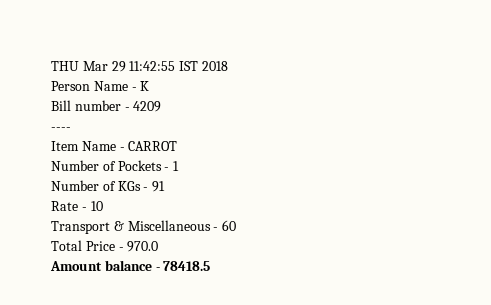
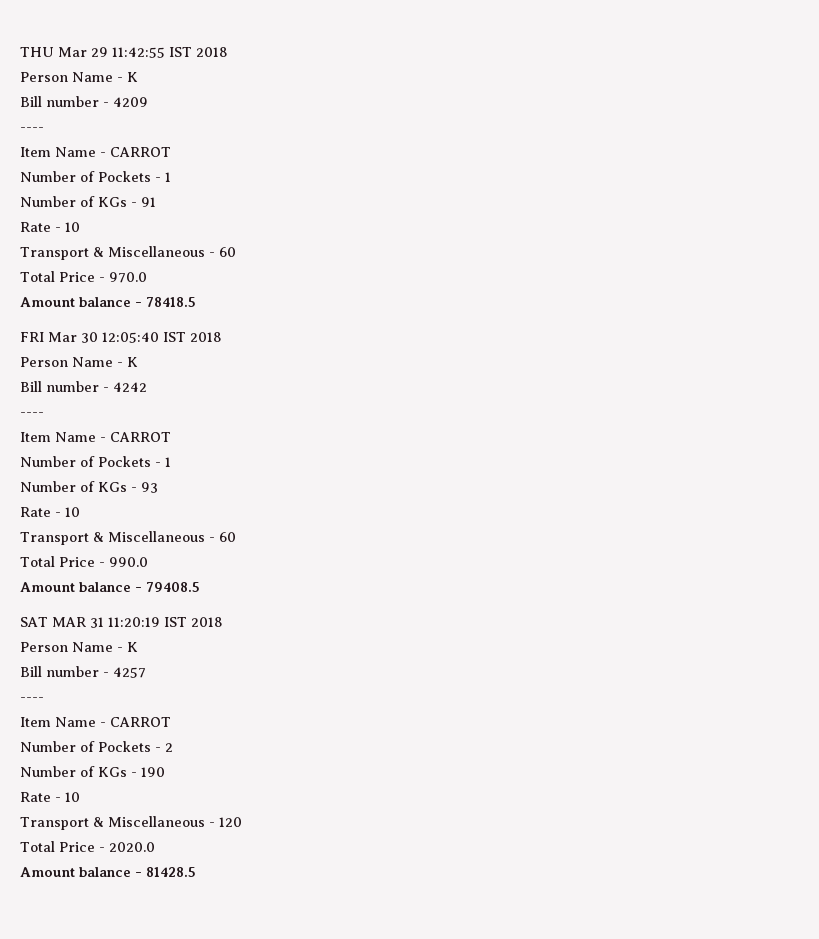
+ FRI Mar 30 12:05:40 IST 2018
+ Person Name - K
+ Bill number - 4242
+ ----
+ Item Name - CARROT
+ Number of Pockets - 1
+ Number of KGs - 93
+ Rate - 10
+ Transport & Miscellaneous - 60
+ Total Price - 990.0
+ Amount balance - 79408.5
+ SAT MAR 31 11:20:19 IST 2018
+ Person Name - K
+ Bill number - 4257
+ ----
+ Item Name - CARROT
+ Number of Pockets - 2
+ Number of KGs - 190
+ Rate - 10
+ Transport & Miscellaneous - 120
+ Total Price - 2020.0
+ Amount balance - 81428.5

